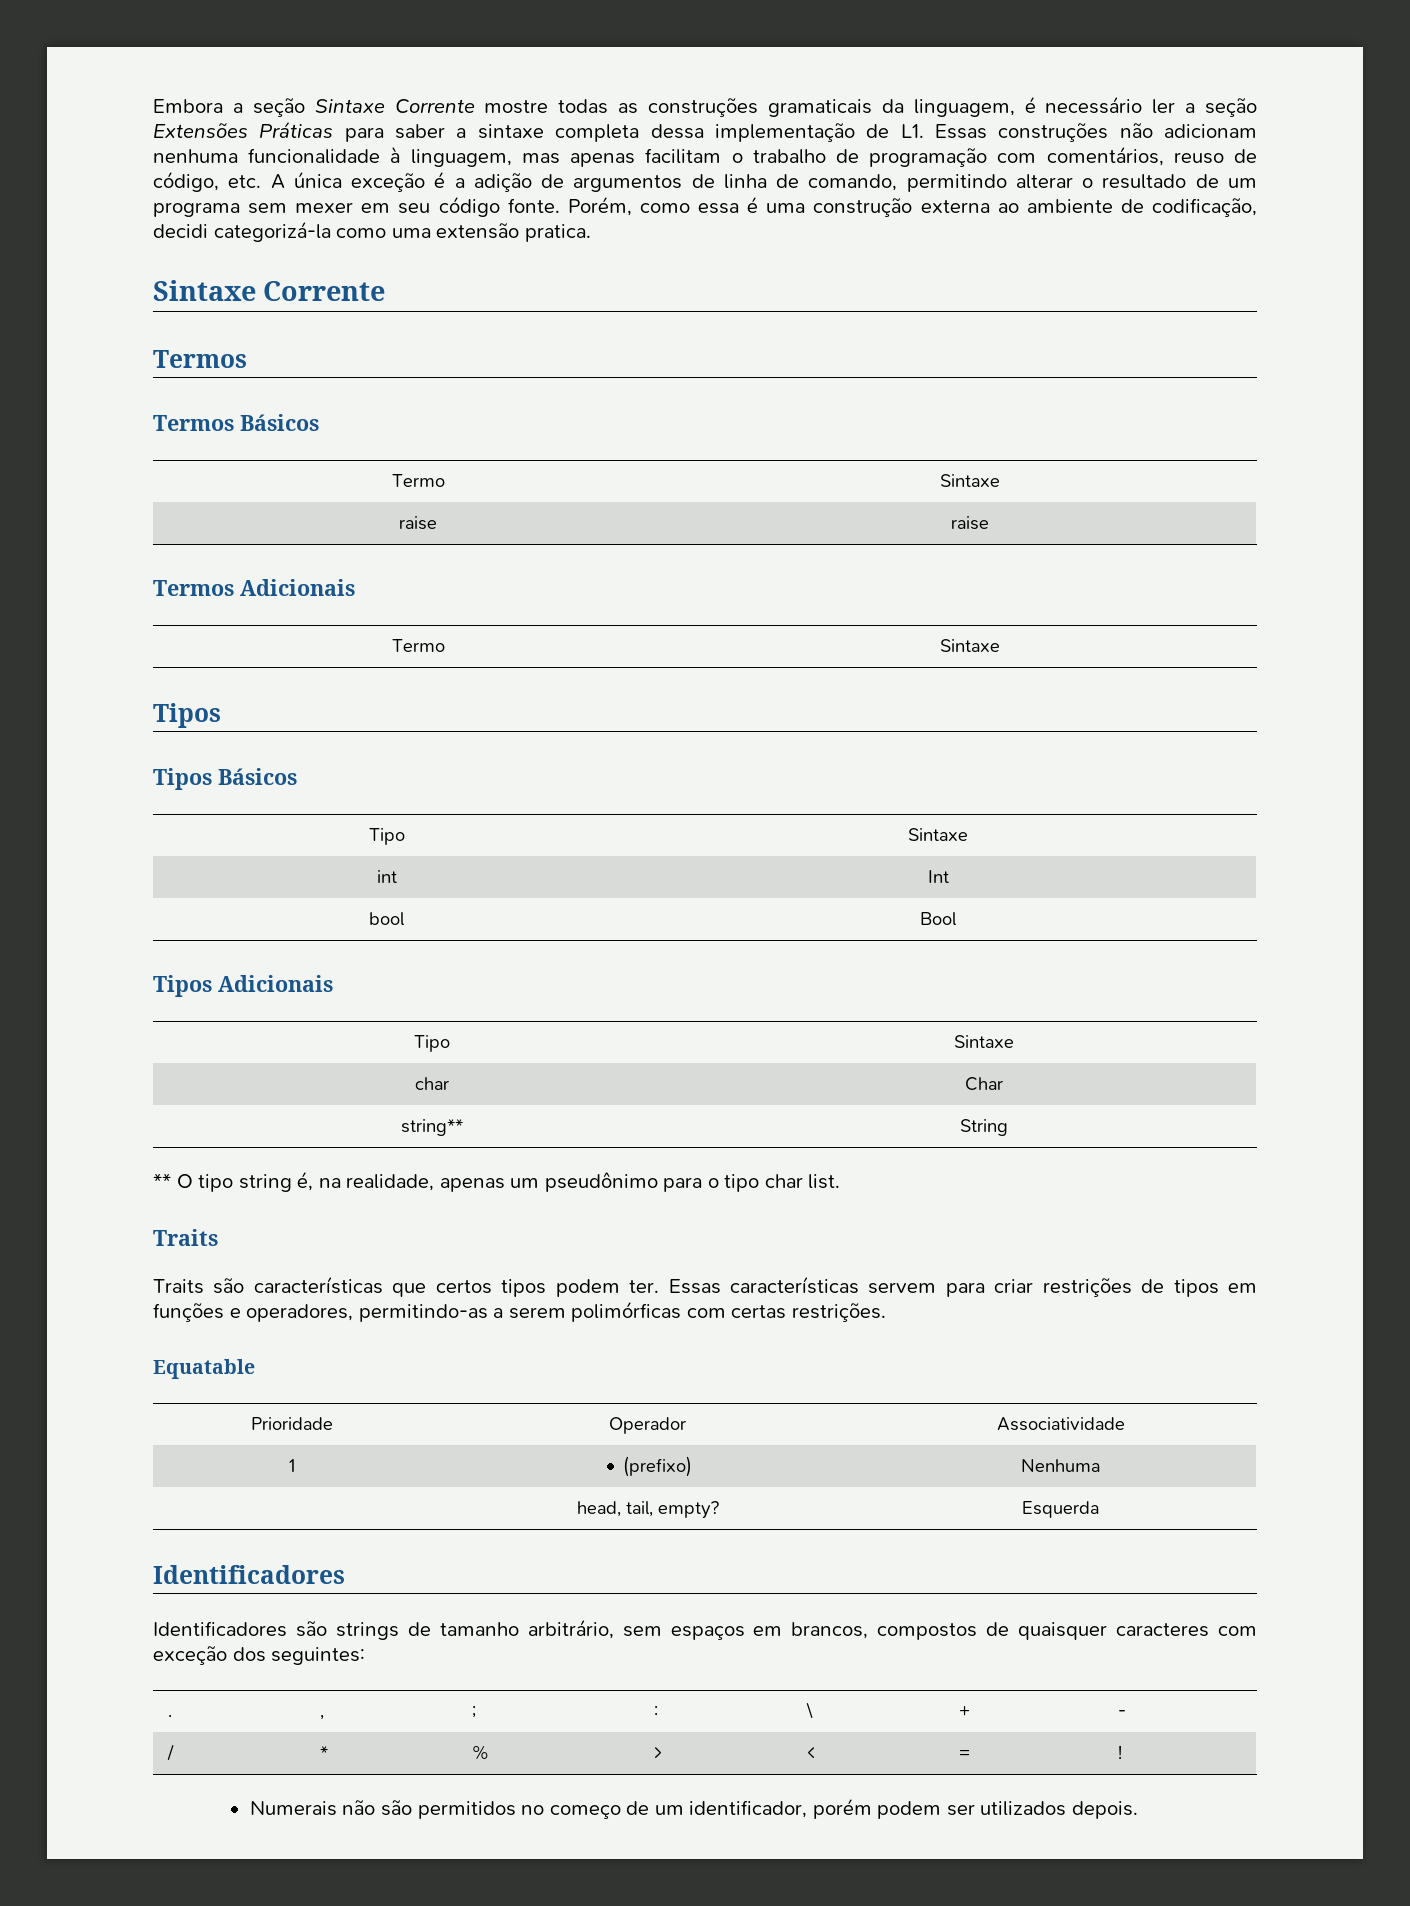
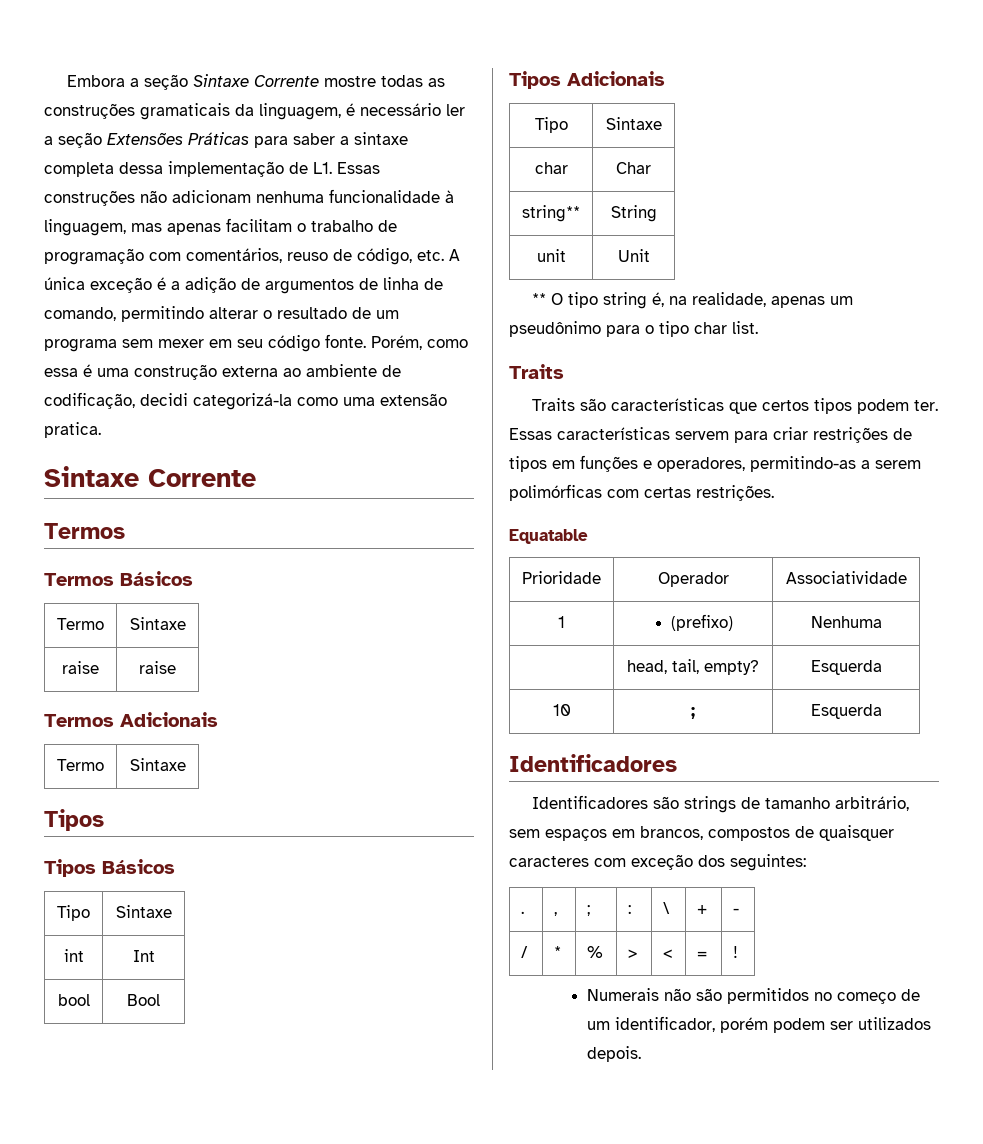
+ unit | Unit
+ 10 | ; | Esquerda

